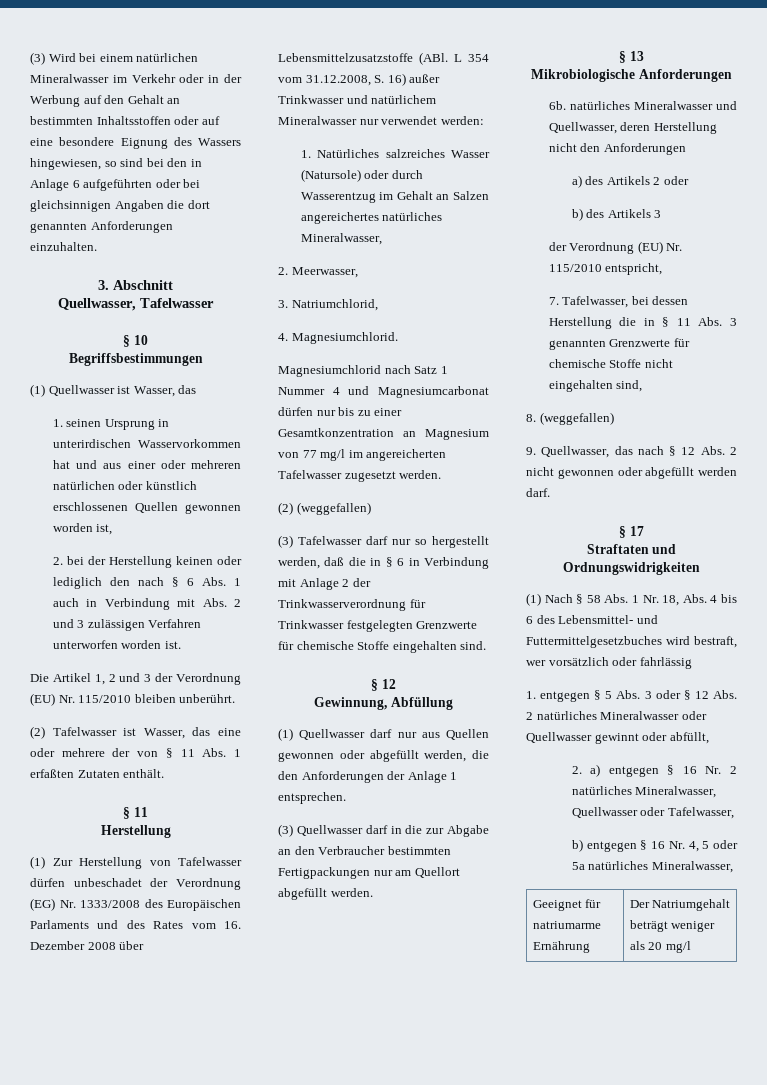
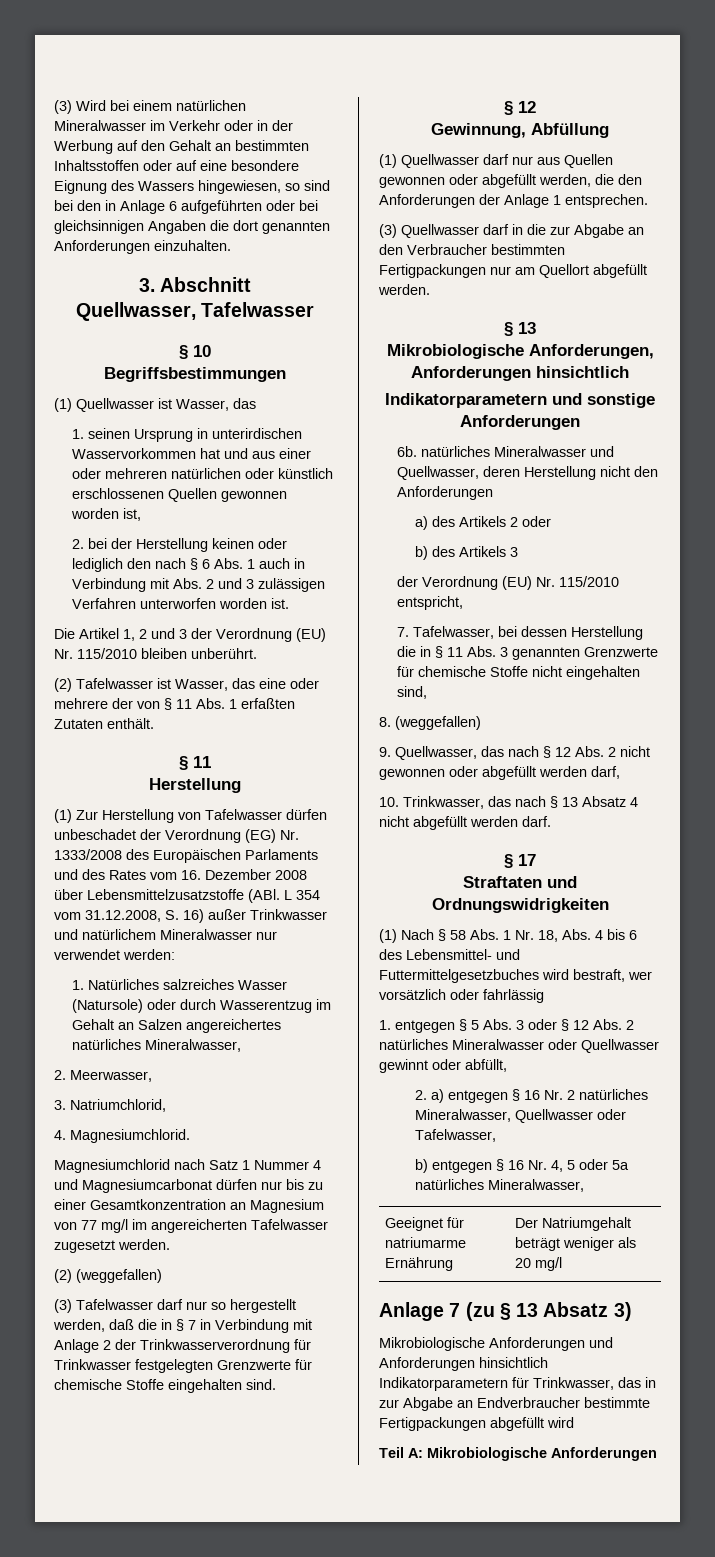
- (3) Tafelwasser darf nur so hergestellt werden, daß die in § 6 in Verbindung mit Anlage 2 der Trinkwasserverordnung für Trinkwasser festgelegten Grenzwerte für chemische Stoffe eingehalten sind.
+ (3) Tafelwasser darf nur so hergestellt werden, daß die in § 7 in Verbindung mit Anlage 2 der Trinkwasserverordnung für Trinkwasser festgelegten Grenzwerte für chemische Stoffe eingehalten sind.
- Mikrobiologische Anforderungen
+ Mikrobiologische Anforderungen, Anforderungen hinsichtlich
+ Indikatorparametern und sonstige Anforderungen
- 9. Quellwasser, das nach § 12 Abs. 2 nicht gewonnen oder abgefüllt werden darf.
+ 9. Quellwasser, das nach § 12 Abs. 2 nicht gewonnen oder abgefüllt werden darf,
+ 10. Trinkwasser, das nach § 13 Absatz 4 nicht abgefüllt werden darf.
+ Anlage 7 (zu § 13 Absatz 3)
+ Mikrobiologische Anforderungen und Anforderungen hinsichtlich Indikatorparametern für Trinkwasser, das in zur Abgabe an Endverbraucher bestimmte Fertigpackungen abgefüllt wird
+ Teil A: Mikrobiologische Anforderungen

